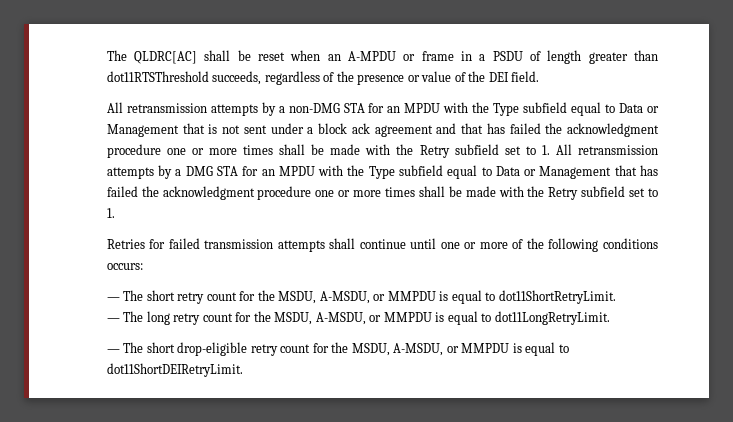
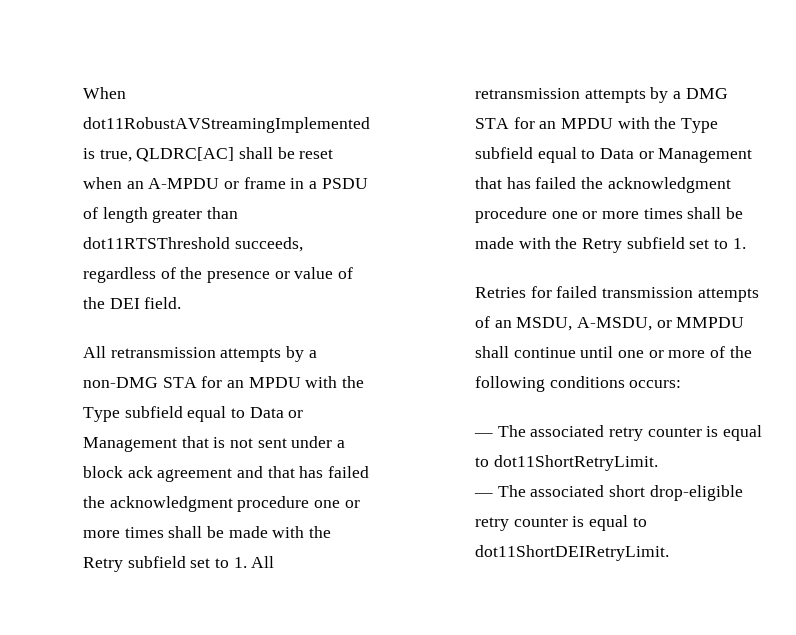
- The QLDRC[AC] shall be reset when an A-MPDU or frame in a PSDU of length greater than dot11RTSThreshold succeeds, regardless of the presence or value of the DEI field.
+ When dot11RobustAVStreamingImplemented is true, QLDRC[AC] shall be reset when an A-MPDU or frame in a PSDU of length greater than dot11RTSThreshold succeeds, regardless of the presence or value of the DEI field.
- Retries for failed transmission attempts shall continue until one or more of the following conditions occurs:
+ Retries for failed transmission attempts of an MSDU, A-MSDU, or MMPDU shall continue until one or more of the following conditions occurs:
- — The short retry count for the MSDU, A-MSDU, or MMPDU is equal to dot11ShortRetryLimit.
+ — The associated retry counter is equal to dot11ShortRetryLimit.
- — The long retry count for the MSDU, A-MSDU, or MMPDU is equal to dot11LongRetryLimit.
- — The short drop-eligible retry count for the MSDU, A-MSDU, or MMPDU is equal to dot11ShortDEIRetryLimit.
+ — The associated short drop-eligible retry counter is equal to dot11ShortDEIRetryLimit.

